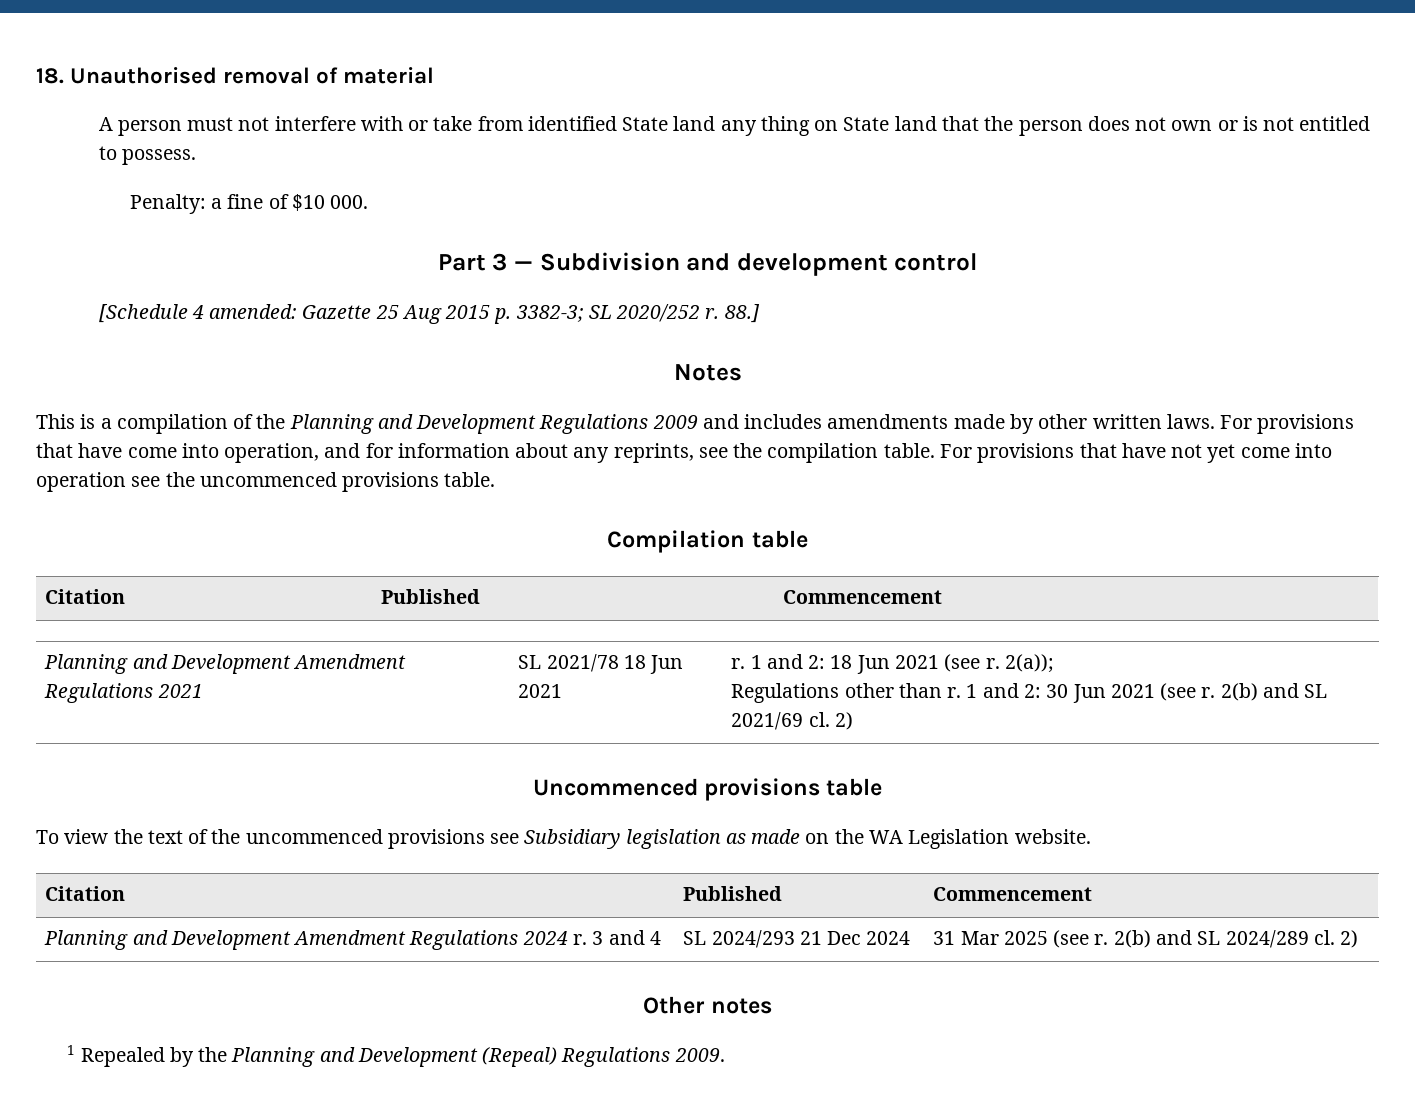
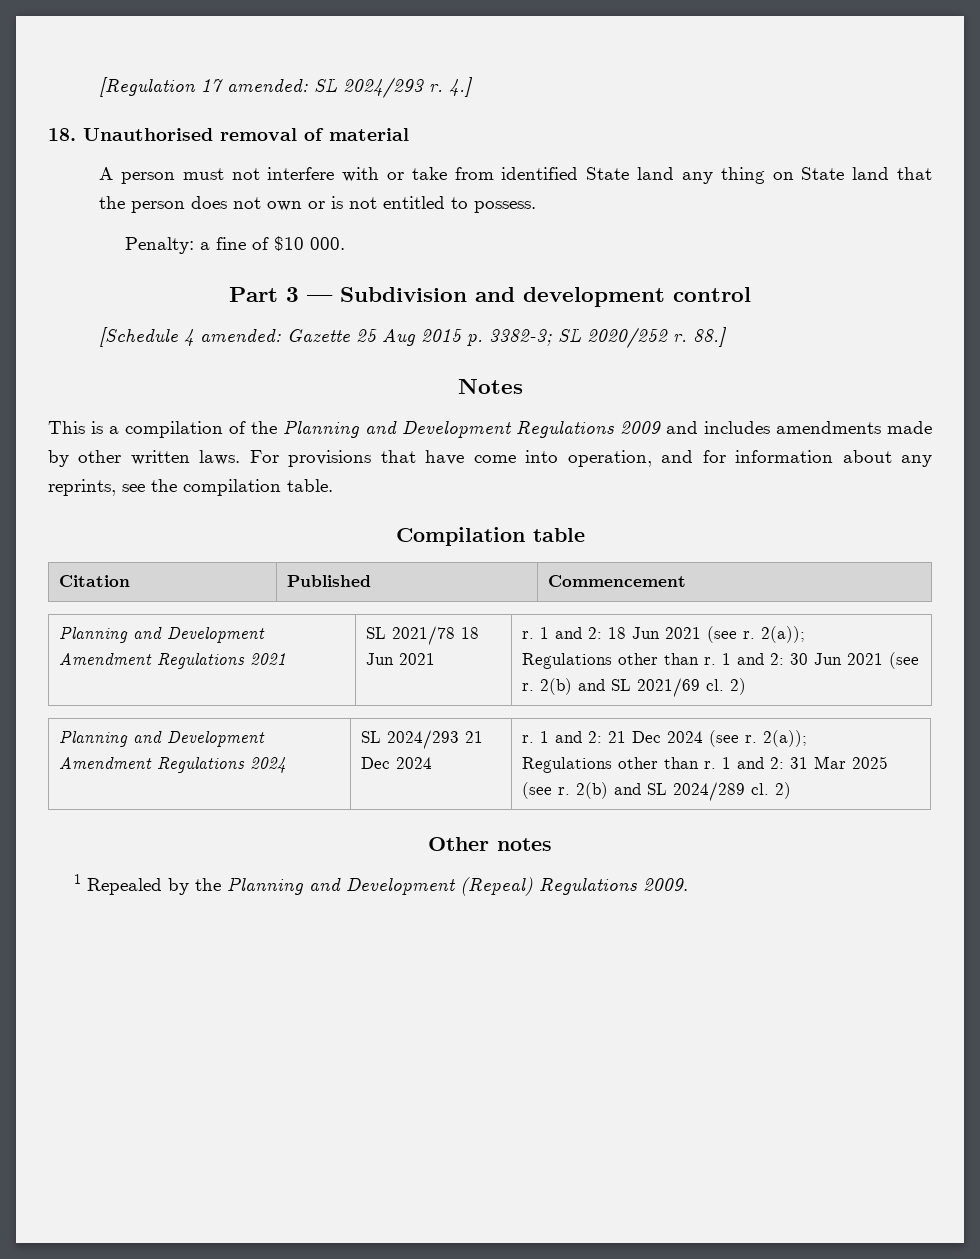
+ [Regulation 17 amended: SL 2024/293 r. 4.]
- For provisions that have not yet come into operation see the uncommenced provisions table.
- Uncommenced provisions table
- To view the text of the uncommenced provisions see Subsidiary legislation as made on the WA Legislation website.
- Citation | Published | Commencement
- Planning and Development Amendment Regulations 2024 r. 3 and 4 | SL 2024/293 21 Dec 2024 | 31 Mar 2025 (see r. 2(b) and SL 2024/289 cl. 2)
+ Planning and Development Amendment Regulations 2024 | SL 2024/293 21 Dec 2024 | r. 1 and 2: 21 Dec 2024 (see r. 2(a));
+ Regulations other than r. 1 and 2: 31 Mar 2025 (see r. 2(b) and SL 2024/289 cl. 2)

